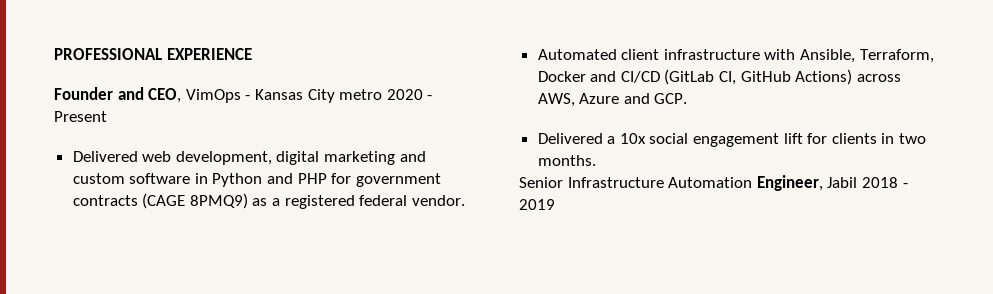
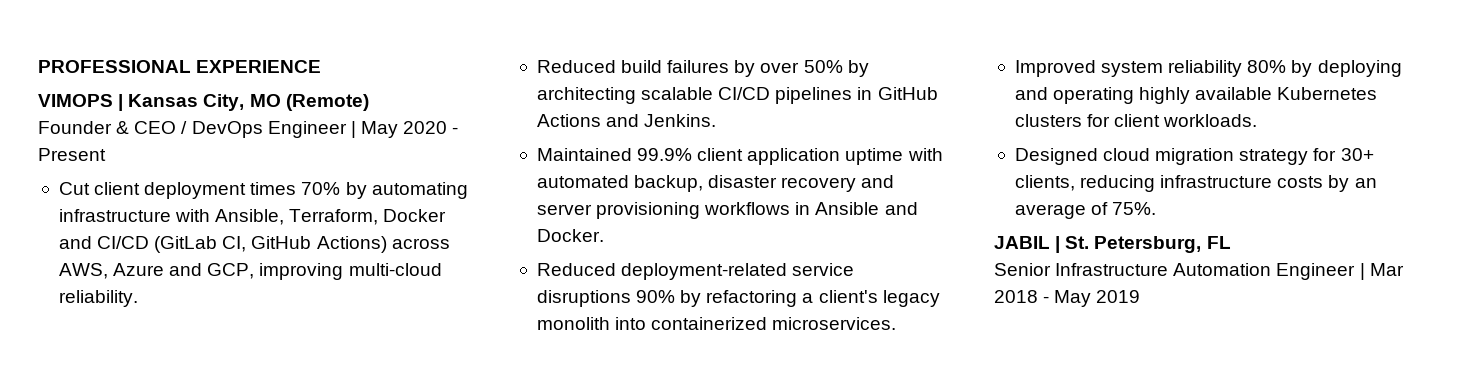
- Founder and CEO, VimOps - Kansas City metro 2020 - Present
- Delivered web development, digital marketing and custom software in Python and PHP for government contracts (CAGE 8PMQ9) as a registered federal vendor.
- Automated client infrastructure with Ansible, Terraform, Docker and CI/CD (GitLab CI, GitHub Actions) across AWS, Azure and GCP.
- Delivered a 10x social engagement lift for clients in two months.
+ VIMOPS | Kansas City, MO (Remote)
+ Founder & CEO / DevOps Engineer | May 2020 - Present
+ Cut client deployment times 70% by automating infrastructure with Ansible, Terraform, Docker and CI/CD (GitLab CI, GitHub Actions) across AWS, Azure and GCP, improving multi-cloud reliability.
+ Reduced build failures by over 50% by architecting scalable CI/CD pipelines in GitHub Actions and Jenkins.
+ Maintained 99.9% client application uptime with automated backup, disaster recovery and server provisioning workflows in Ansible and Docker.
+ Reduced deployment-related service disruptions 90% by refactoring a client's legacy monolith into containerized microservices.
+ Improved system reliability 80% by deploying and operating highly available Kubernetes clusters for client workloads.
+ Designed cloud migration strategy for 30+ clients, reducing infrastructure costs by an average of 75%.
+ JABIL | St. Petersburg, FL
- Senior Infrastructure Automation Engineer, Jabil 2018 - 2019
+ Senior Infrastructure Automation Engineer | Mar 2018 - May 2019

